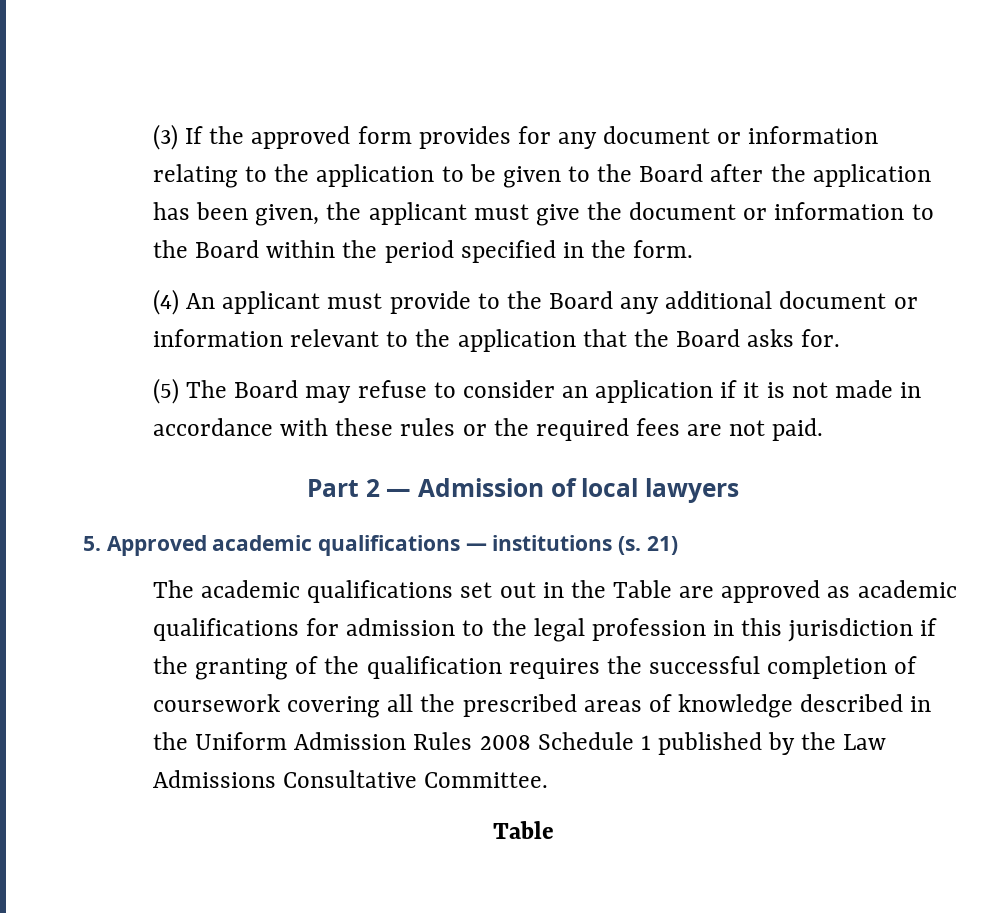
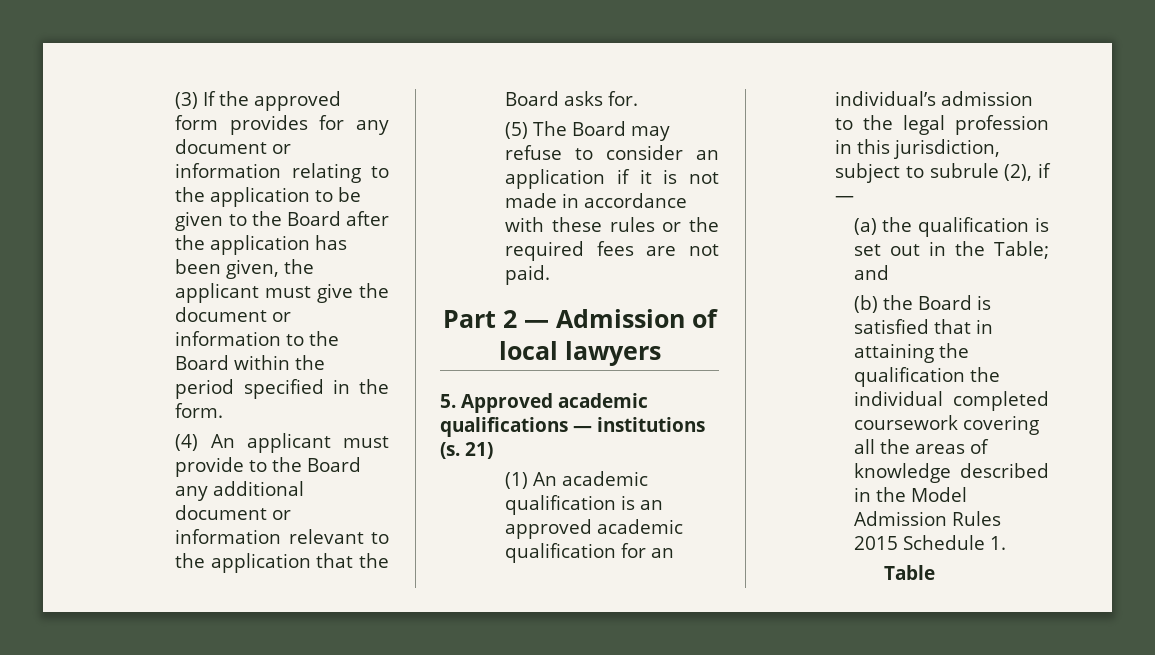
- The academic qualifications set out in the Table are approved as academic qualifications for admission to the legal profession in this jurisdiction if the granting of the qualification requires the successful completion of coursework covering all the prescribed areas of knowledge described in the Uniform Admission Rules 2008 Schedule 1 published by the Law Admissions Consultative Committee.
+ (1) An academic qualification is an approved academic qualification for an individual’s admission to the legal profession in this jurisdiction, subject to subrule (2), if —
+ (a) the qualification is set out in the Table; and
+ (b) the Board is satisfied that in attaining the qualification the individual completed coursework covering all the areas of knowledge described in the Model Admission Rules 2015 Schedule 1.

